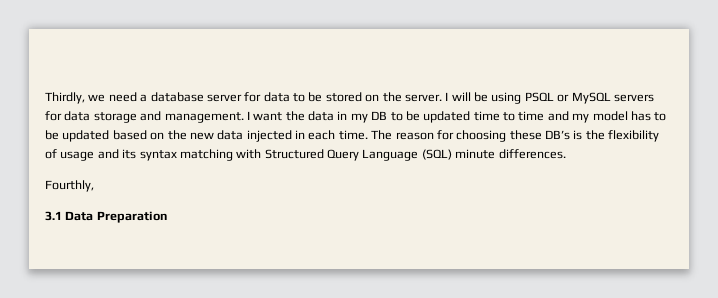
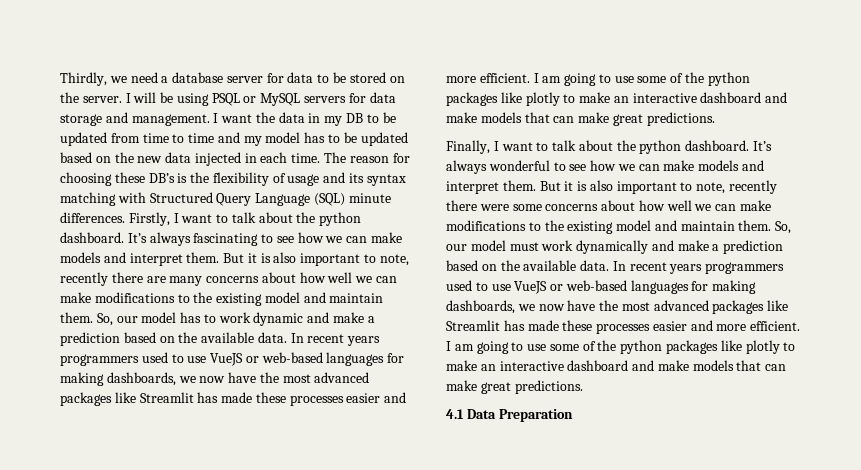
- I want the data in my DB to be updated time to time and my model has to be updated based on the new data injected in each time.
+ I want the data in my DB to be updated from time to time and my model has to be updated based on the new data injected in each time.
- The reason for choosing these DB’s is the flexibility of usage and its syntax matching with Structured Query Language (SQL) minute differences.
- Fourthly,
- 3.1 Data Preparation
+ The reason for choosing these DB’s is the flexibility of usage and its syntax matching with Structured Query Language (SQL) minute differences. Firstly, I want to talk about the python dashboard. It’s always fascinating to see how we can make models and interpret them. But it is also important to note, recently there are many concerns about how well we can make modifications to the existing model and maintain them. So, our model has to work dynamic and make a prediction based on the available data. In recent years programmers used to use VueJS or web-based languages for making dashboards, we now have the most advanced packages like Streamlit has made these processes easier and more efficient. I am going to use some of the python packages like plotly to make an interactive dashboard and make models that can make great predictions.
+ Finally, I want to talk about the python dashboard. It’s always wonderful to see how we can make models and interpret them. But it is also important to note, recently there were some concerns about how well we can make modifications to the existing model and maintain them. So, our model must work dynamically and make a prediction based on the available data. In recent years programmers used to use VueJS or web-based languages for making dashboards, we now have the most advanced packages like Streamlit has made these processes easier and more efficient. I am going to use some of the python packages like plotly to make an interactive dashboard and make models that can make great predictions.
+ 4.1 Data Preparation

